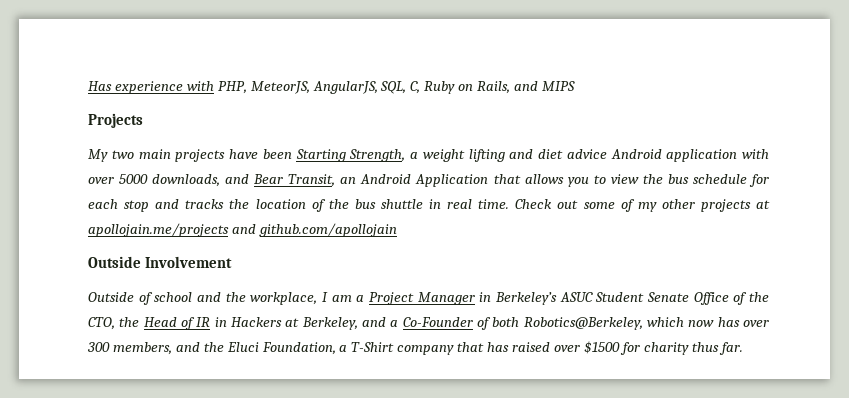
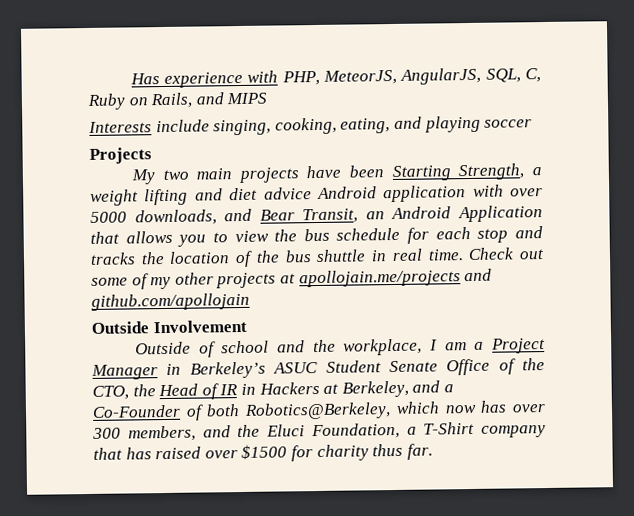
+ Interests include singing, cooking, eating, and playing soccer

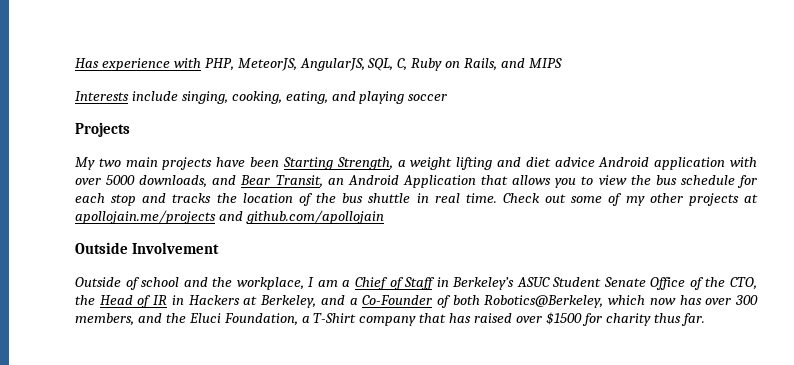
- Outside of school and the workplace, I am a Project Manager in Berkeley’s ASUC Student Senate Office of the CTO, the Head of IR in Hackers at Berkeley, and a Co-Founder of both Robotics@Berkeley, which now has over 300 members, and the Eluci Foundation, a T-Shirt company that has raised over $1500 for charity thus far.
+ Outside of school and the workplace, I am a Chief of Staff in Berkeley’s ASUC Student Senate Office of the CTO, the Head of IR in Hackers at Berkeley, and a Co-Founder of both Robotics@Berkeley, which now has over 300 members, and the Eluci Foundation, a T-Shirt company that has raised over $1500 for charity thus far.

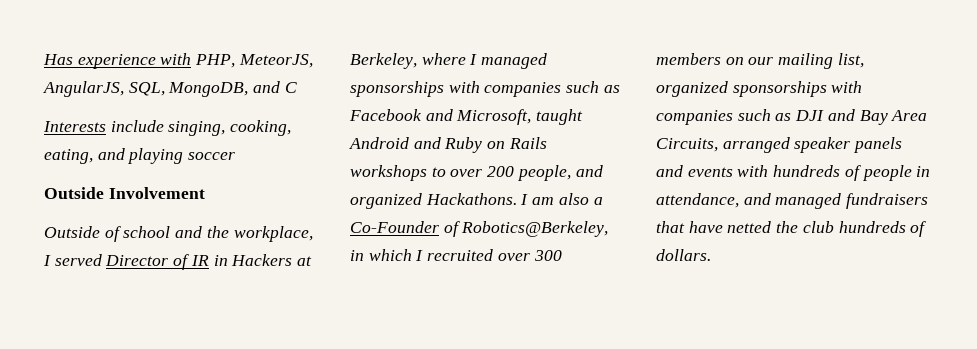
- Has experience with PHP, MeteorJS, AngularJS, SQL, C, Ruby on Rails, and MIPS
+ Has experience with PHP, MeteorJS, AngularJS, SQL, MongoDB, and C
- Projects
- My two main projects have been Starting Strength, a weight lifting and diet advice Android application with over 5000 downloads, and Bear Transit, an Android Application that allows you to view the bus schedule for each stop and tracks the location of the bus shuttle in real time. Check out some of my other projects at apollojain.me/projects and github.com/apollojain
- Outside of school and the workplace, I am a Chief of Staff in Berkeley’s ASUC Student Senate Office of the CTO, the Head of IR in Hackers at Berkeley, and a Co-Founder of both Robotics@Berkeley, which now has over 300 members, and the Eluci Foundation, a T-Shirt company that has raised over $1500 for charity thus far.
+ Outside of school and the workplace, I served Director of IR in Hackers at Berkeley, where I managed sponsorships with companies such as Facebook and Microsoft, taught Android and Ruby on Rails workshops to over 200 people, and organized Hackathons. I am also a Co-Founder of Robotics@Berkeley, in which I recruited over 300 members on our mailing list, organized sponsorships with companies such as DJI and Bay Area Circuits, arranged speaker panels and events with hundreds of people in attendance, and managed fundraisers that have netted the club hundreds of dollars.

